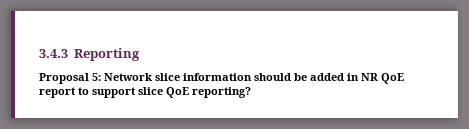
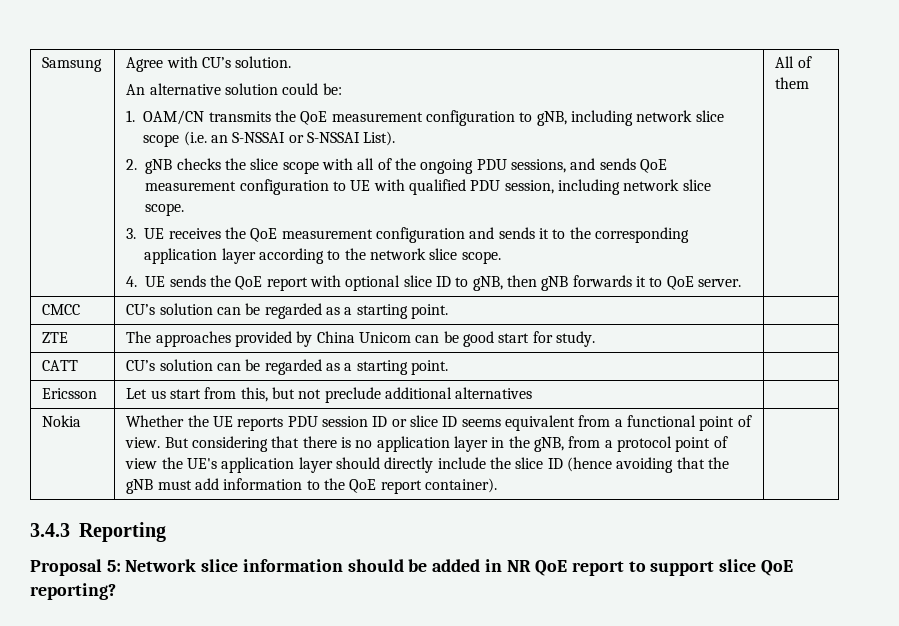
+ Samsung | Agree with CU’s solution.
+ An alternative solution could be:
+ 1. OAM/CN transmits the QoE measurement configuration to gNB, including network slice scope (i.e. an S-NSSAI or S-NSSAI List).
+ 2. gNB checks the slice scope with all of the ongoing PDU sessions, and sends QoE measurement configuration to UE with qualified PDU session, including network slice scope.
+ 3. UE receives the QoE measurement configuration and sends it to the corresponding application layer according to the network slice scope.
+ 4. UE sends the QoE report with optional slice ID to gNB, then gNB forwards it to QoE server. | All of them
+ CMCC | CU’s solution can be regarded as a starting point. |
+ ZTE | The approaches provided by China Unicom can be good start for study. |
+ CATT | CU’s solution can be regarded as a starting point. |
+ Ericsson | Let us start from this, but not preclude additional alternatives |
+ Nokia | Whether the UE reports PDU session ID or slice ID seems equivalent from a functional point of view. But considering that there is no application layer in the gNB, from a protocol point of view the UE's application layer should directly include the slice ID (hence avoiding that the gNB must add information to the QoE report container).

